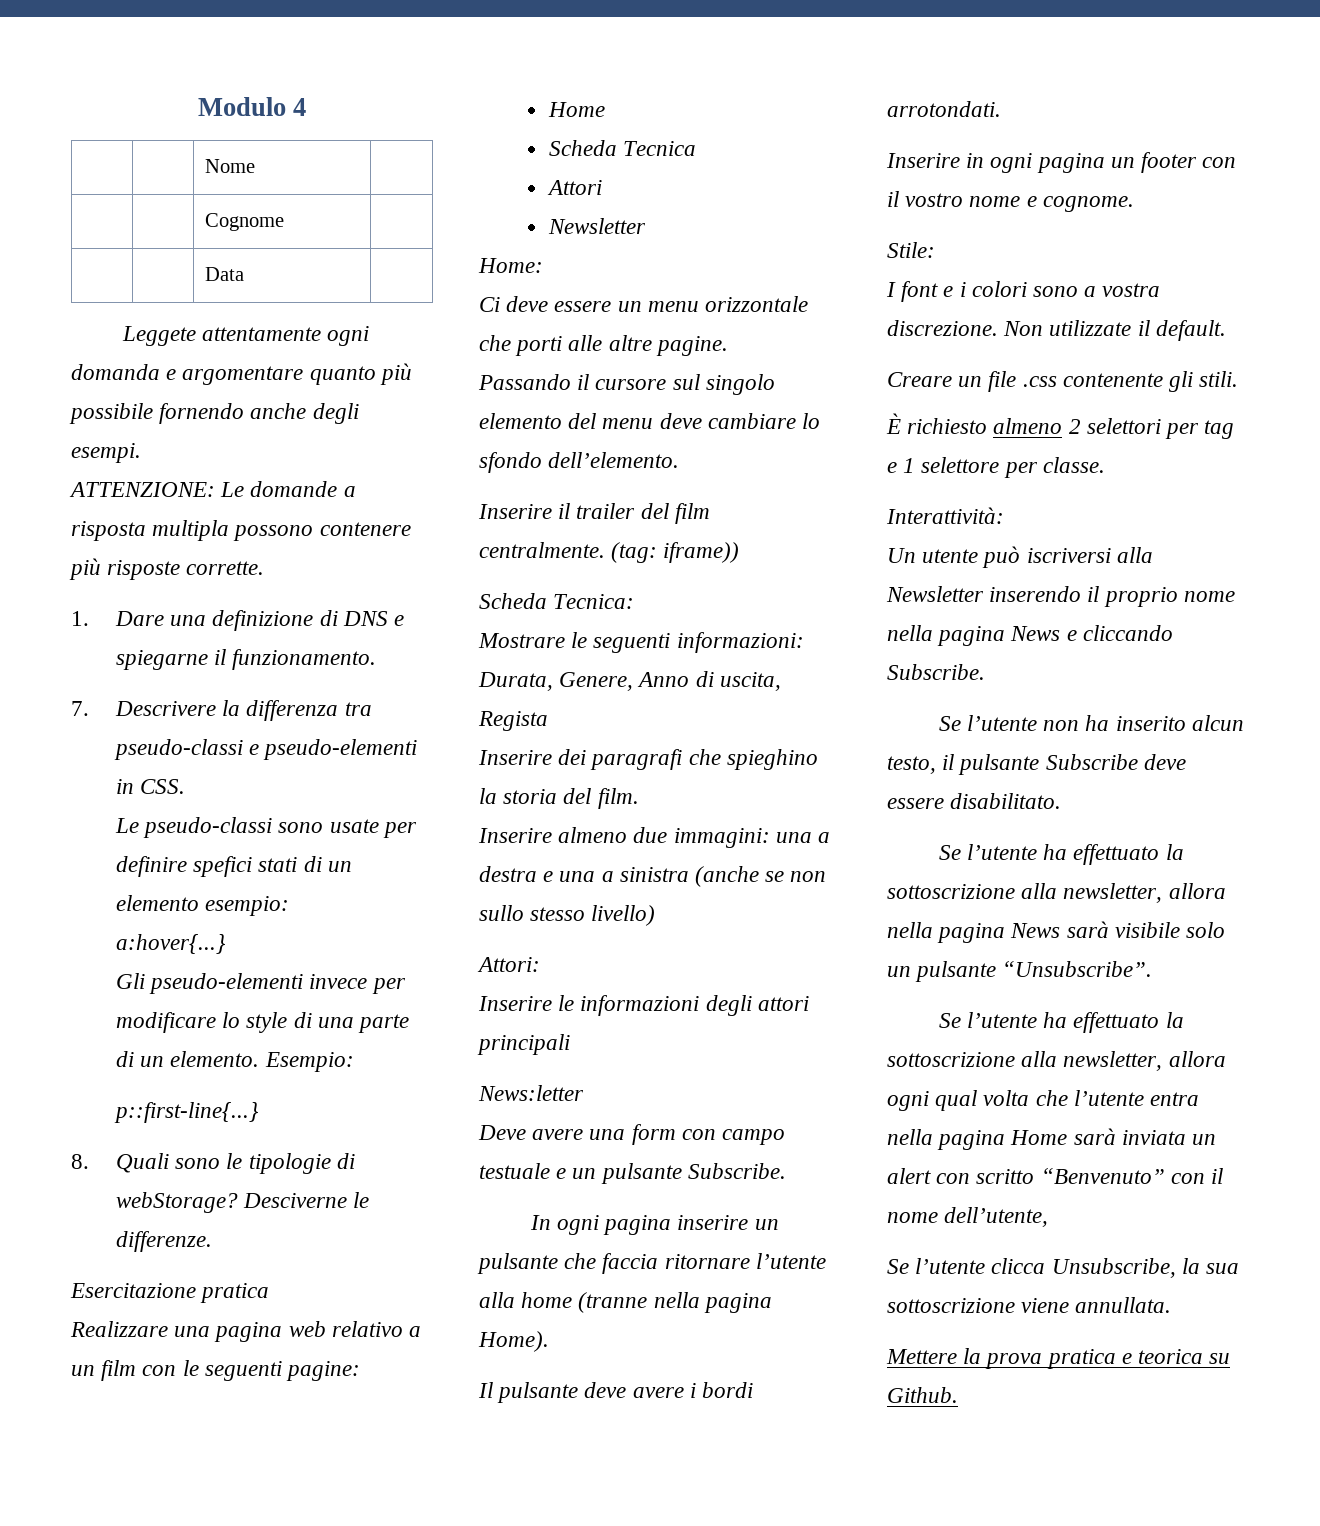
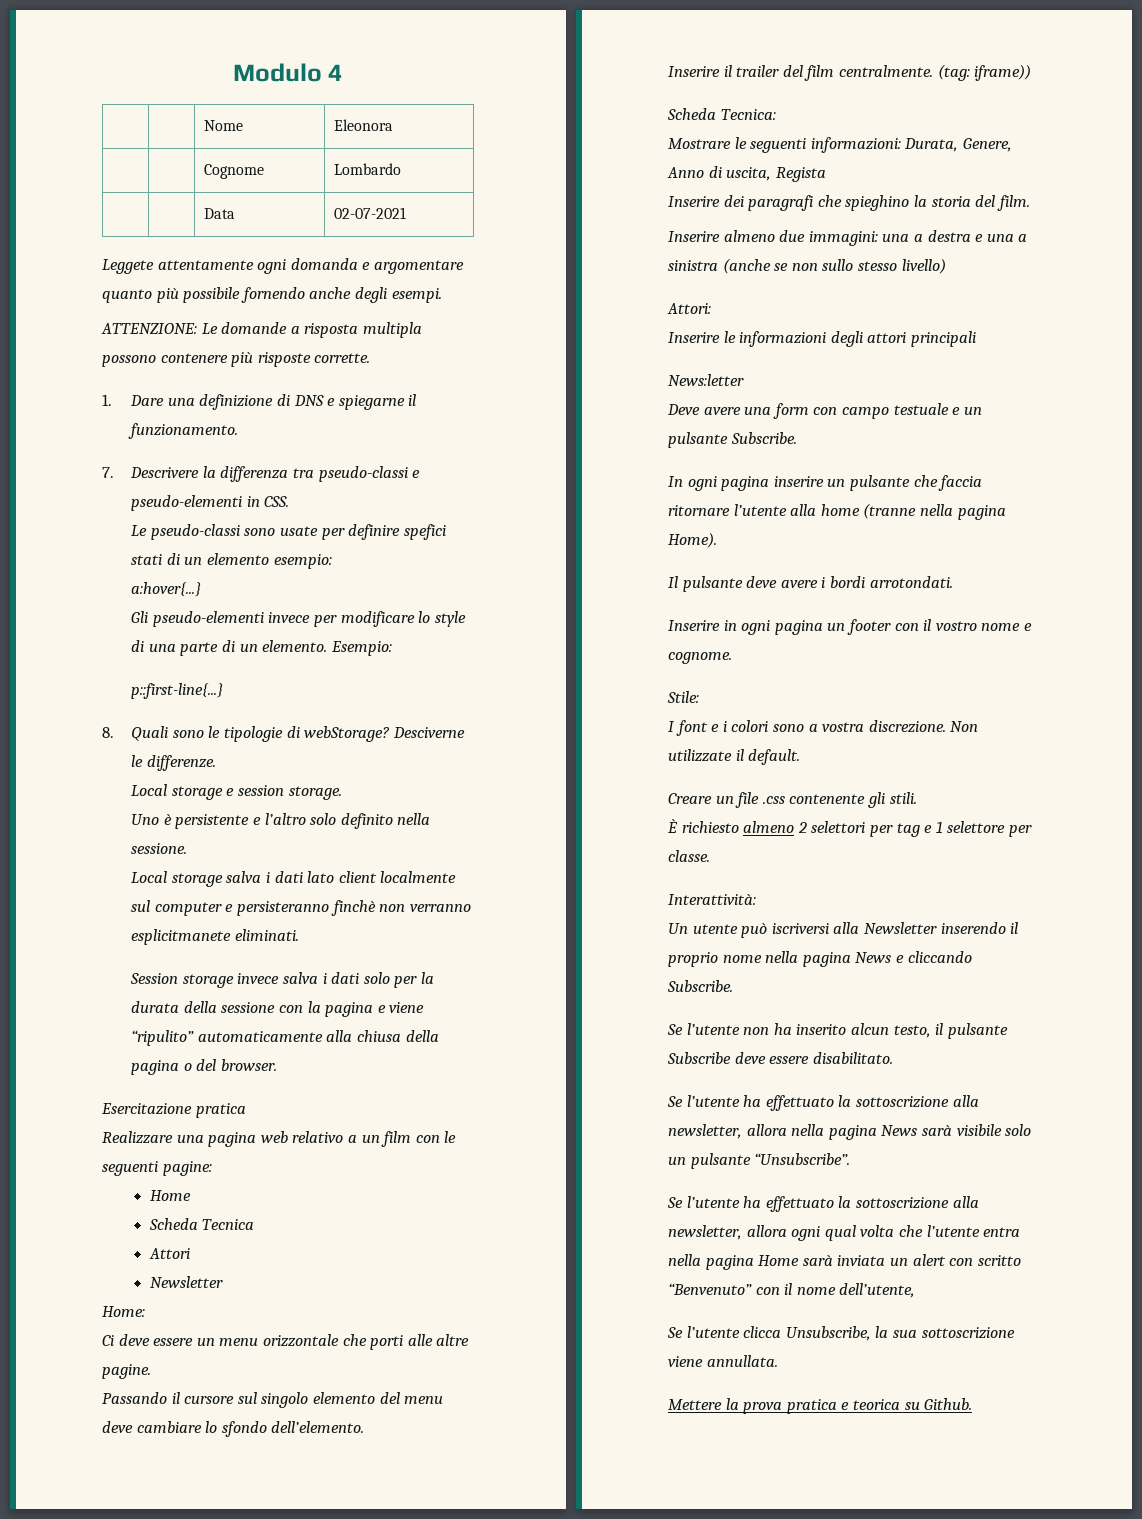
- | | Nome |
+ | | Nome | Eleonora
- | | Cognome |
+ | | Cognome | Lombardo
- | | Data |
+ | | Data | 02-07-2021
+ Local storage e session storage.
+ Uno è persistente e l’altro solo definito nella sessione.
+ Local storage salva i dati lato client localmente sul computer e persisteranno finchè non verranno esplicitmanete eliminati.
+ Session storage invece salva i dati solo per la durata della sessione con la pagina e viene “ripulito” automaticamente alla chiusa della pagina o del browser.

